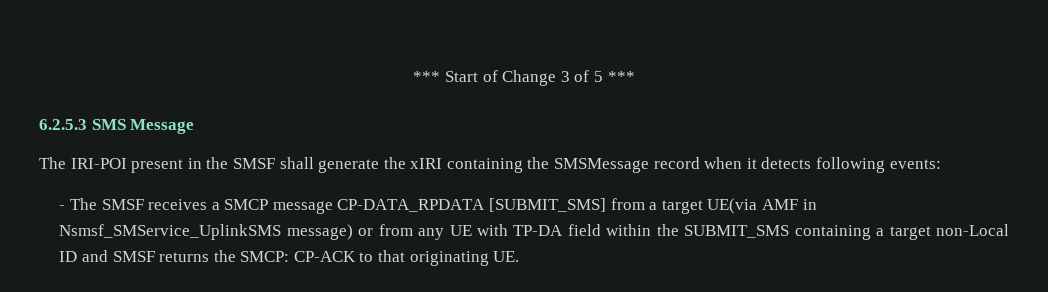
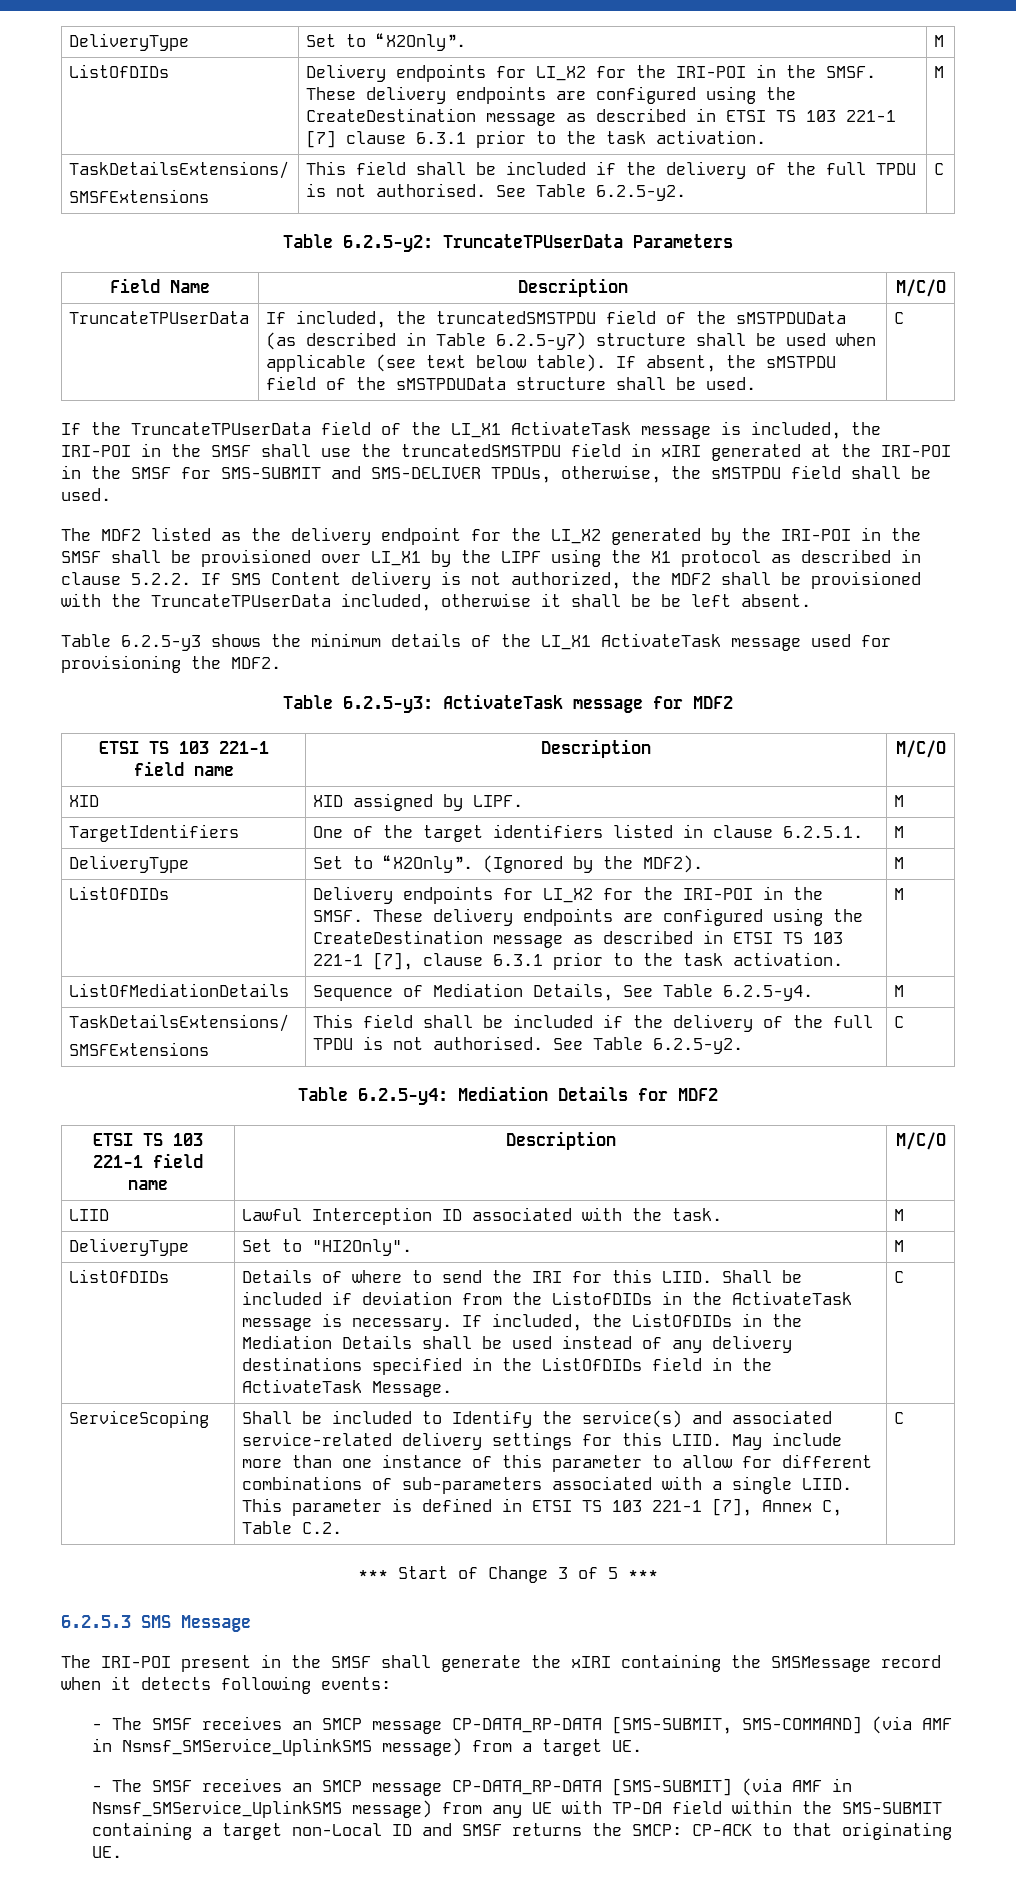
+ DeliveryType | Set to “X2Only”. | M
+ ListOfDIDs | Delivery endpoints for LI_X2 for the IRI-POI in the SMSF. These delivery endpoints are configured using the CreateDestination message as described in ETSI TS 103 221-1 [7] clause 6.3.1 prior to the task activation. | M
+ TaskDetailsExtensions/
+ SMSFExtensions | This field shall be included if the delivery of the full TPDU is not authorised. See Table 6.2.5-y2. | C
+ Table 6.2.5-y2: TruncateTPUserData Parameters
+ Field Name | Description | M/C/O
+ TruncateTPUserData | If included, the truncatedSMSTPDU field of the sMSTPDUData (as described in Table 6.2.5-y7) structure shall be used when applicable (see text below table). If absent, the sMSTPDU field of the sMSTPDUData structure shall be used. | C
+ If the TruncateTPUserData field of the LI_X1 ActivateTask message is included, the IRI-POI in the SMSF shall use the truncatedSMSTPDU field in xIRI generated at the IRI-POI in the SMSF for SMS-SUBMIT and SMS-DELIVER TPDUs, otherwise, the sMSTPDU field shall be used.
+ The MDF2 listed as the delivery endpoint for the LI_X2 generated by the IRI-POI in the SMSF shall be provisioned over LI_X1 by the LIPF using the X1 protocol as described in clause 5.2.2. If SMS Content delivery is not authorized, the MDF2 shall be provisioned with the TruncateTPUserData included, otherwise it shall be be left absent.
+ Table 6.2.5-y3 shows the minimum details of the LI_X1 ActivateTask message used for provisioning the MDF2.
+ Table 6.2.5-y3: ActivateTask message for MDF2
+ ETSI TS 103 221-1 field name | Description | M/C/O
+ XID | XID assigned by LIPF. | M
+ TargetIdentifiers | One of the target identifiers listed in clause 6.2.5.1. | M
+ DeliveryType | Set to “X2Only”. (Ignored by the MDF2). | M
+ ListOfDIDs | Delivery endpoints for LI_X2 for the IRI-POI in the SMSF. These delivery endpoints are configured using the CreateDestination message as described in ETSI TS 103 221-1 [7], clause 6.3.1 prior to the task activation. | M
+ ListOfMediationDetails | Sequence of Mediation Details, See Table 6.2.5-y4. | M
+ TaskDetailsExtensions/
+ SMSFExtensions | This field shall be included if the delivery of the full TPDU is not authorised. See Table 6.2.5-y2. | C
+ Table 6.2.5-y4: Mediation Details for MDF2
+ ETSI TS 103 221-1 field name | Description | M/C/O
+ LIID | Lawful Interception ID associated with the task. | M
+ DeliveryType | Set to "HI2Only". | M
+ ListOfDIDs | Details of where to send the IRI for this LIID. Shall be included if deviation from the ListofDIDs in the ActivateTask message is necessary. If included, the ListOfDIDs in the Mediation Details shall be used instead of any delivery destinations specified in the ListOfDIDs field in the ActivateTask Message. | C
+ ServiceScoping | Shall be included to Identify the service(s) and associated service-related delivery settings for this LIID. May include more than one instance of this parameter to allow for different combinations of sub-parameters associated with a single LIID. This parameter is defined in ETSI TS 103 221-1 [7], Annex C, Table C.2. | C
- - The SMSF receives a SMCP message CP-DATA_RPDATA [SUBMIT_SMS] from a target UE(via AMF in Nsmsf_SMService_UplinkSMS message) or from any UE with TP-DA field within the SUBMIT_SMS containing a target non-Local ID and SMSF returns the SMCP: CP-ACK to that originating UE.
+ - The SMSF receives an SMCP message CP-DATA_RP-DATA [SMS-SUBMIT, SMS-COMMAND] (via AMF in Nsmsf_SMService_UplinkSMS message) from a target UE.
+ - The SMSF receives an SMCP message CP-DATA_RP-DATA [SMS-SUBMIT] (via AMF in Nsmsf_SMService_UplinkSMS message) from any UE with TP-DA field within the SMS-SUBMIT containing a target non-Local ID and SMSF returns the SMCP: CP-ACK to that originating UE.

